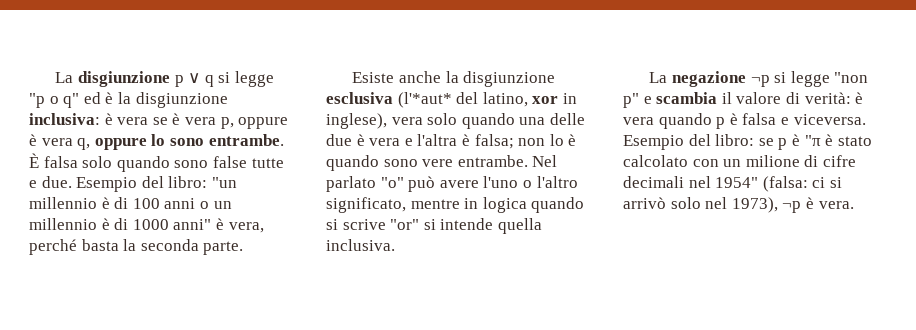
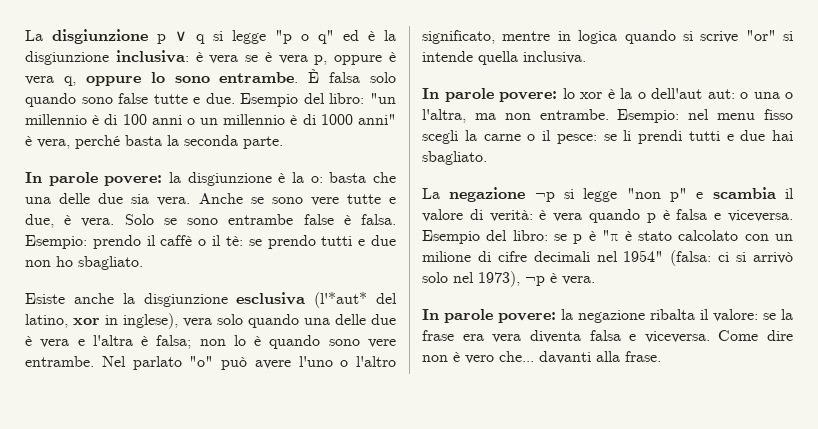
+ In parole povere: la disgiunzione è la o: basta che una delle due sia vera. Anche se sono vere tutte e due, è vera. Solo se sono entrambe false è falsa. Esempio: prendo il caffè o il tè: se prendo tutti e due non ho sbagliato.
+ In parole povere: lo xor è la o dell'aut aut: o una o l'altra, ma non entrambe. Esempio: nel menu fisso scegli la carne o il pesce: se li prendi tutti e due hai sbagliato.
+ In parole povere: la negazione ribalta il valore: se la frase era vera diventa falsa e viceversa. Come dire non è vero che... davanti alla frase.

